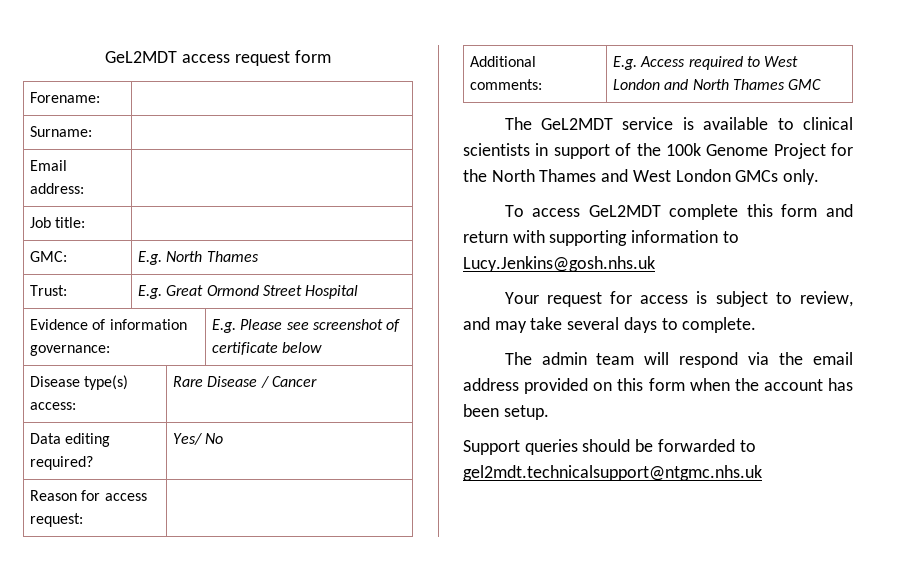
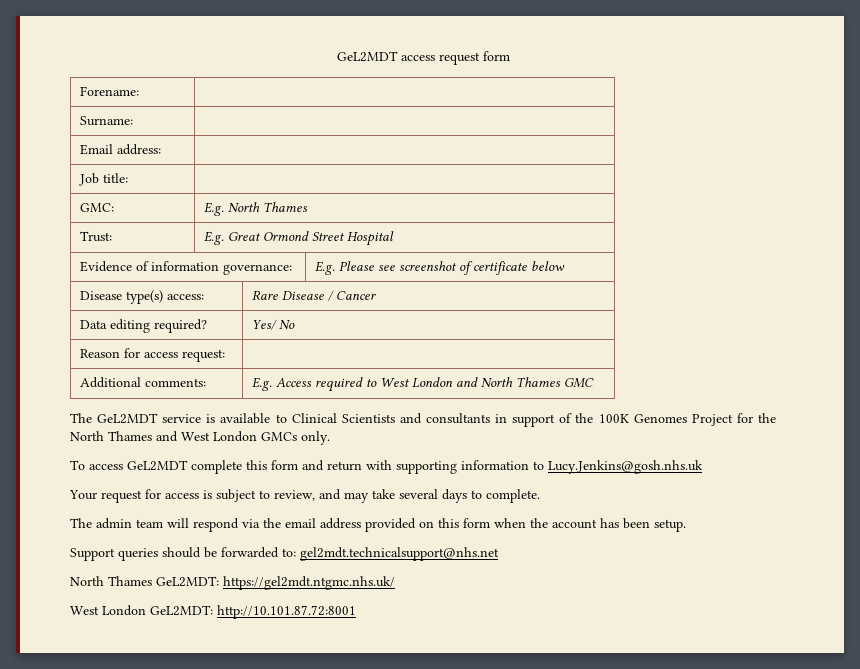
- The GeL2MDT service is available to clinical scientists in support of the 100k Genome Project for the North Thames and West London GMCs only.
+ The GeL2MDT service is available to Clinical Scientists and consultants in support of the 100K Genomes Project for the North Thames and West London GMCs only.
- Support queries should be forwarded to gel2mdt.technicalsupport@ntgmc.nhs.uk
+ Support queries should be forwarded to: gel2mdt.technicalsupport@nhs.net
+ North Thames GeL2MDT: https://gel2mdt.ntgmc.nhs.uk/
+ West London GeL2MDT: http://10.101.87.72:8001

